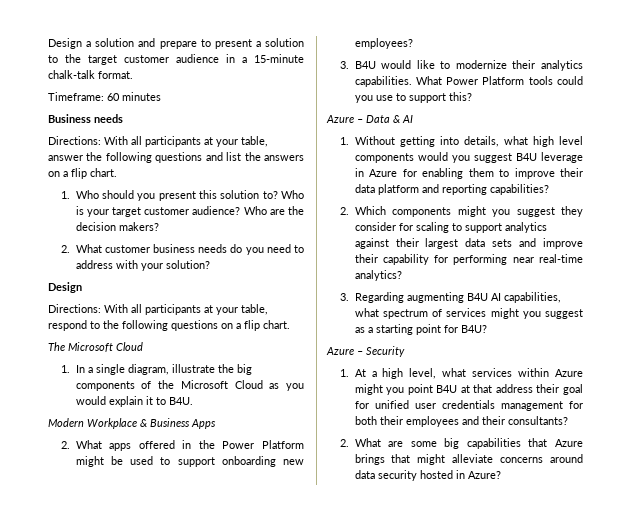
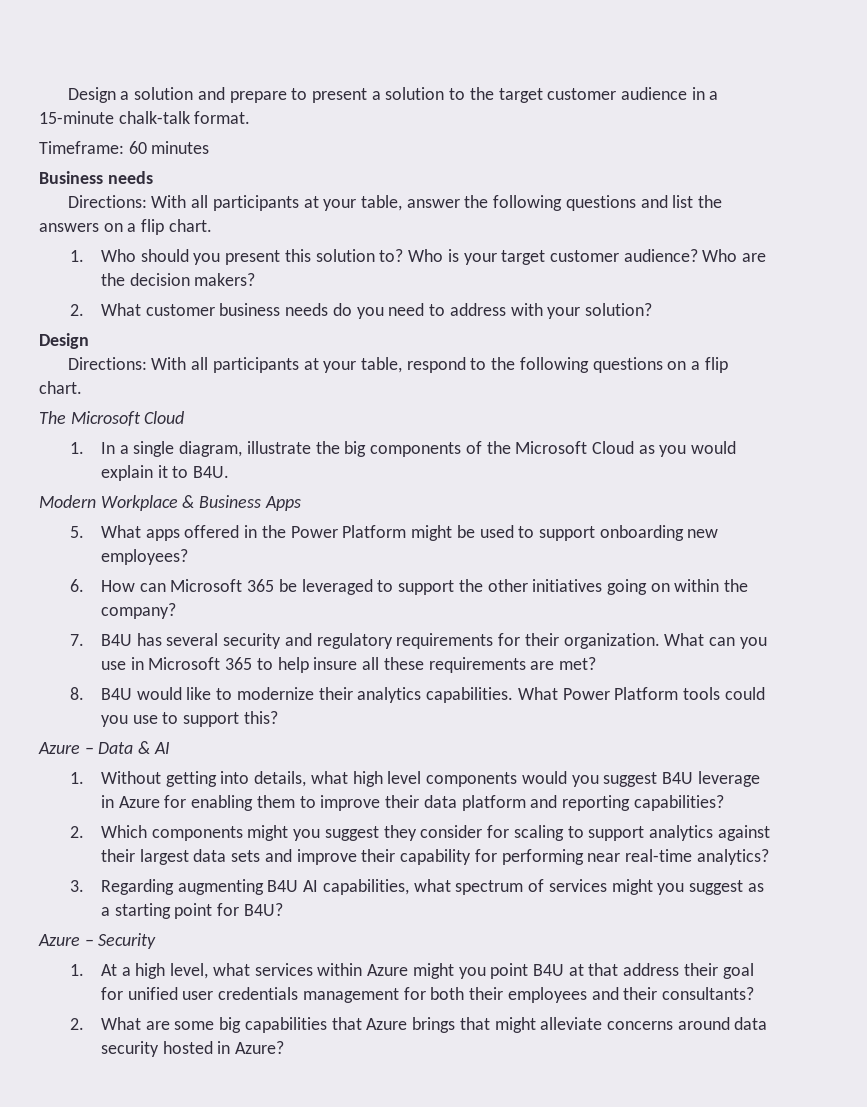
- 2. What apps offered in the Power Platform might be used to support onboarding new employees?
+ 5. What apps offered in the Power Platform might be used to support onboarding new employees?
- 3. B4U would like to modernize their analytics capabilities.
+ 6. How can Microsoft 365 be leveraged to support the other initiatives going on within the company?
+ 7. B4U has several security and regulatory requirements for their organization. What can you use in Microsoft 365 to help insure all these requirements are met?
+ 8. B4U would like to modernize their analytics capabilities.

